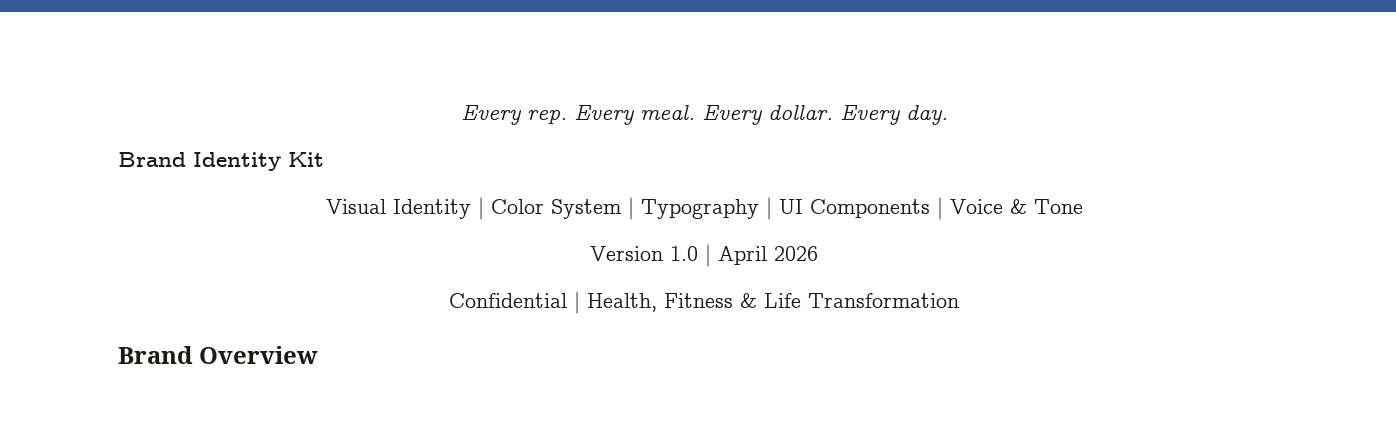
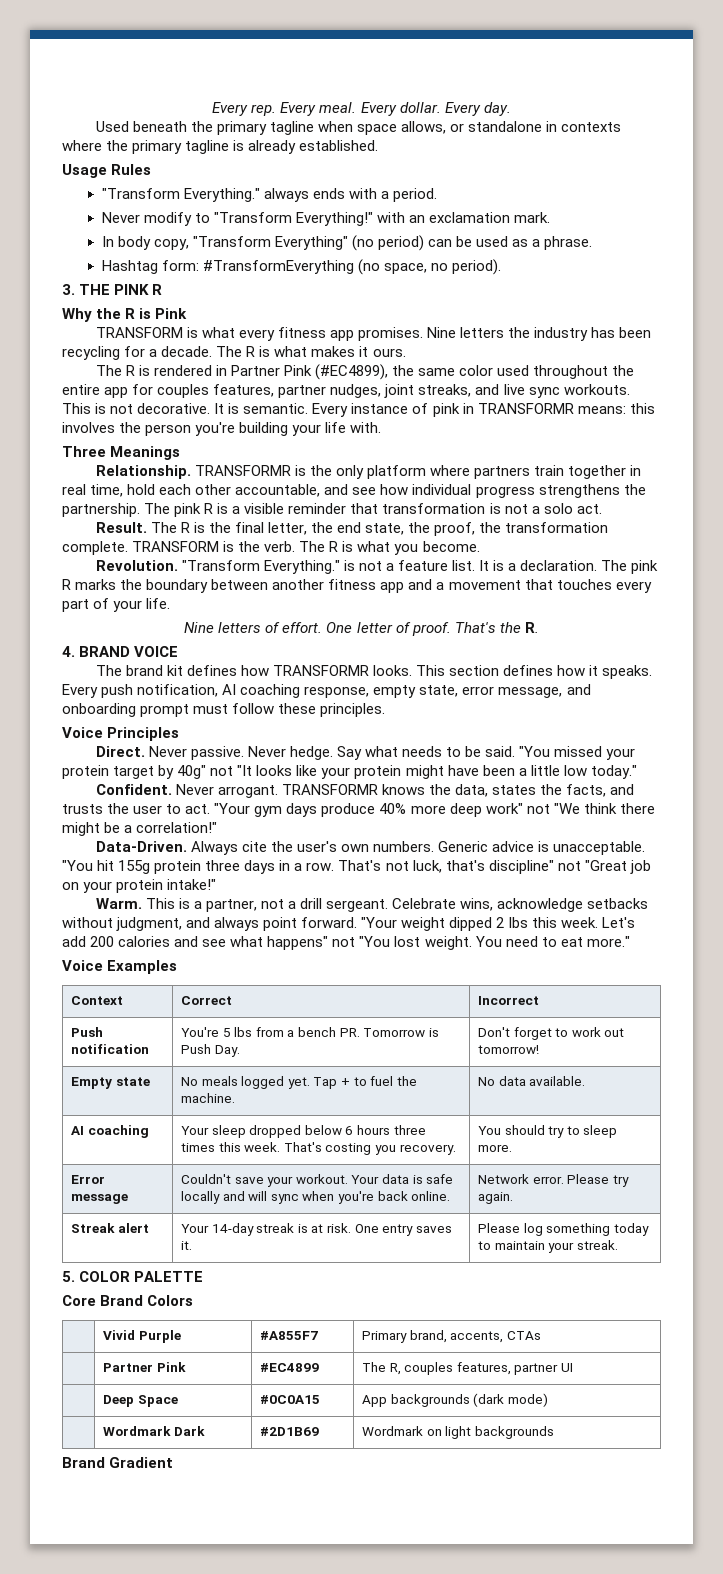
- Brand Identity Kit
- Visual Identity | Color System | Typography | UI Components | Voice & Tone
- Version 1.0 | April 2026
- Confidential | Health, Fitness & Life Transformation
- Brand Overview
+ Used beneath the primary tagline when space allows, or standalone in contexts where the primary tagline is already established.
+ Usage Rules
+ "Transform Everything." always ends with a period.
+ Never modify to "Transform Everything!" with an exclamation mark.
+ In body copy, "Transform Everything" (no period) can be used as a phrase.
+ Hashtag form: #TransformEverything (no space, no period).
+ 3. THE PINK R
+ Why the R is Pink
+ TRANSFORM is what every fitness app promises. Nine letters the industry has been recycling for a decade. The R is what makes it ours.
+ The R is rendered in Partner Pink (#EC4899), the same color used throughout the entire app for couples features, partner nudges, joint streaks, and live sync workouts. This is not decorative. It is semantic. Every instance of pink in TRANSFORMR means: this involves the person you're building your life with.
+ Three Meanings
+ Relationship. TRANSFORMR is the only platform where partners train together in real time, hold each other accountable, and see how individual progress strengthens the partnership. The pink R is a visible reminder that transformation is not a solo act.
+ Result. The R is the final letter, the end state, the proof, the transformation complete. TRANSFORM is the verb. The R is what you become.
+ Revolution. "Transform Everything." is not a feature list. It is a declaration. The pink R marks the boundary between another fitness app and a movement that touches every part of your life.
+ Nine letters of effort. One letter of proof. That's the R.
+ 4. BRAND VOICE
+ The brand kit defines how TRANSFORMR looks. This section defines how it speaks. Every push notification, AI coaching response, empty state, error message, and onboarding prompt must follow these principles.
+ Voice Principles
+ Direct. Never passive. Never hedge. Say what needs to be said. "You missed your protein target by 40g" not "It looks like your protein might have been a little low today."
+ Confident. Never arrogant. TRANSFORMR knows the data, states the facts, and trusts the user to act. "Your gym days produce 40% more deep work" not "We think there might be a correlation!"
+ Data-Driven. Always cite the user's own numbers. Generic advice is unacceptable. "You hit 155g protein three days in a row. That's not luck, that's discipline" not "Great job on your protein intake!"
+ Warm. This is a partner, not a drill sergeant. Celebrate wins, acknowledge setbacks without judgment, and always point forward. "Your weight dipped 2 lbs this week. Let's add 200 calories and see what happens" not "You lost weight. You need to eat more."
+ Voice Examples
+ Context | Correct | Incorrect
+ Push notification | You're 5 lbs from a bench PR. Tomorrow is Push Day. | Don't forget to work out tomorrow!
+ Empty state | No meals logged yet. Tap + to fuel the machine. | No data available.
+ AI coaching | Your sleep dropped below 6 hours three times this week. That's costing you recovery. | You should try to sleep more.
+ Error message | Couldn't save your workout. Your data is safe locally and will sync when you're back online. | Network error. Please try again.
+ Streak alert | Your 14-day streak is at risk. One entry saves it. | Please log something today to maintain your streak.
+ 5. COLOR PALETTE
+ Core Brand Colors
+ | Vivid Purple | #A855F7 | Primary brand, accents, CTAs
+ | Partner Pink | #EC4899 | The R, couples features, partner UI
+ | Deep Space | #0C0A15 | App backgrounds (dark mode)
+ | Wordmark Dark | #2D1B69 | Wordmark on light backgrounds
+ Brand Gradient

